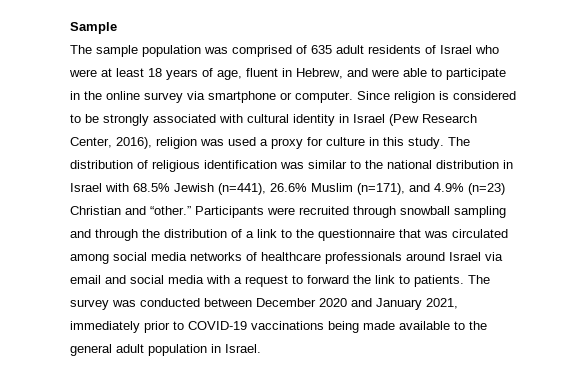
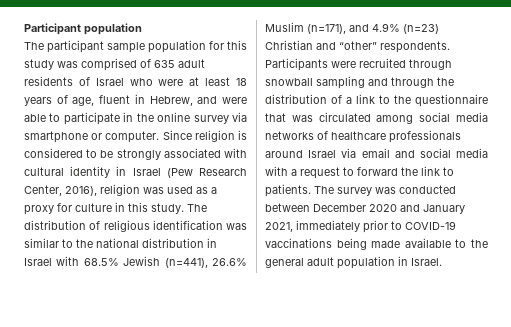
- Sample
- The sample population was comprised of 635 adult residents of Israel who were at least 18 years of age, fluent in Hebrew, and were able to participate in the online survey via smartphone or computer.
+ Participant population
+ The participant sample population for this study was comprised of 635 adult residents of Israel who were at least 18 years of age, fluent in Hebrew, and were able to participate in the online survey via smartphone or computer.
- Since religion is considered to be strongly associated with cultural identity in Israel (Pew Research Center, 2016), religion was used a proxy for culture in this study.
+ Since religion is considered to be strongly associated with cultural identity in Israel (Pew Research Center, 2016), religion was used as a proxy for culture in this study.
- The distribution of religious identification was similar to the national distribution in Israel with 68.5% Jewish (n=441), 26.6% Muslim (n=171), and 4.9% (n=23) Christian and “other.”
+ The distribution of religious identification was similar to the national distribution in Israel with 68.5% Jewish (n=441), 26.6% Muslim (n=171), and 4.9% (n=23) Christian and “other” respondents.

